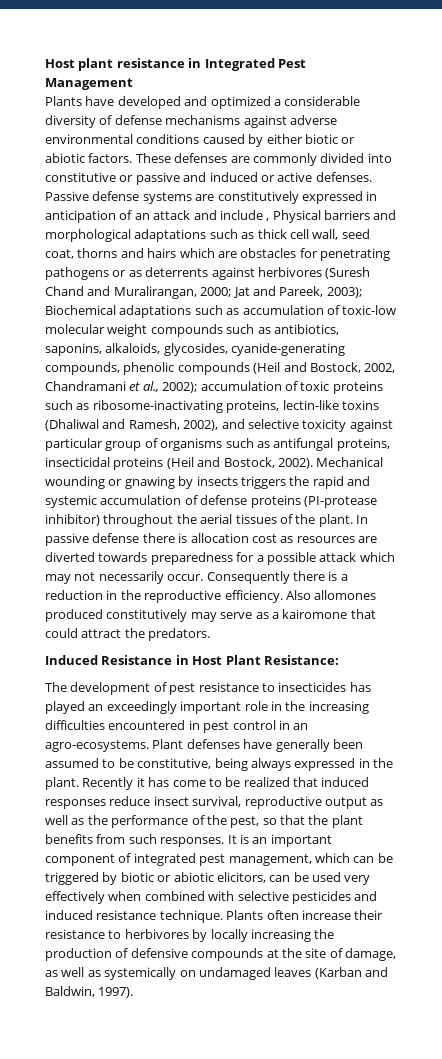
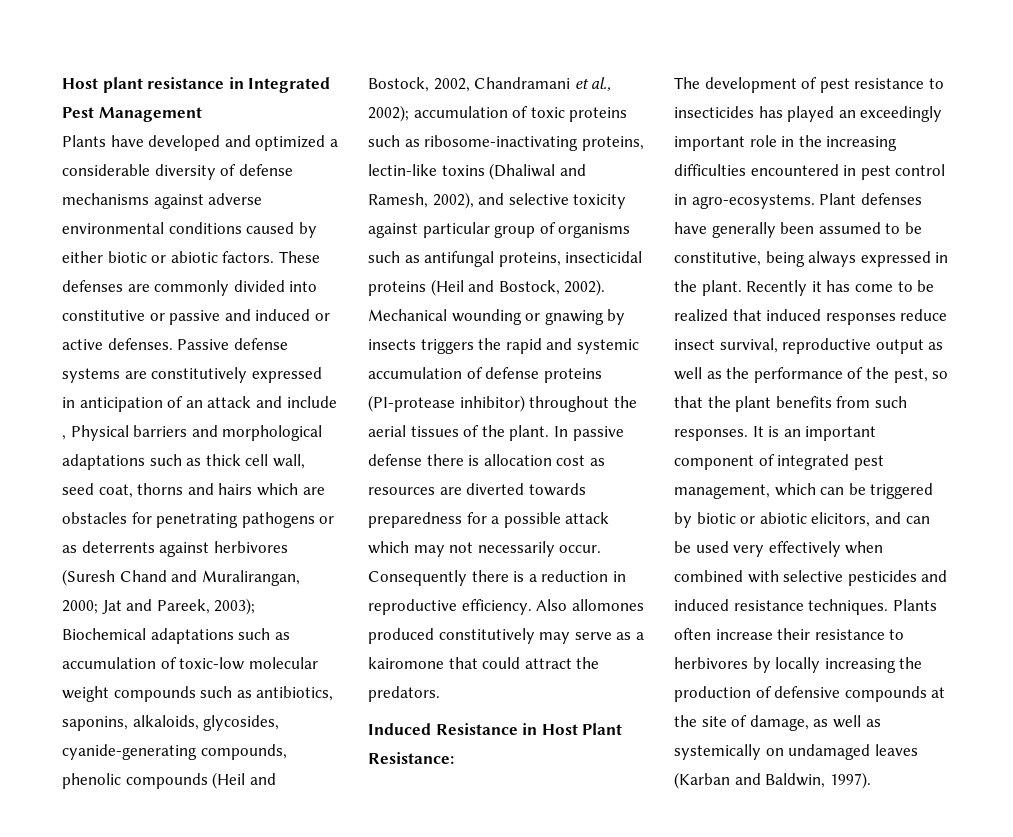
- Consequently there is a reduction in the reproductive efficiency.
+ Consequently there is a reduction in reproductive efficiency.
- The development of pest resistance to insecticides has played an exceedingly important role in the increasing difficulties encountered in pest control in an agro-ecosystems.
+ The development of pest resistance to insecticides has played an exceedingly important role in the increasing difficulties encountered in pest control in agro-ecosystems.
- It is an important component of integrated pest management, which can be triggered by biotic or abiotic elicitors, can be used very effectively when combined with selective pesticides and induced resistance technique.
+ It is an important component of integrated pest management, which can be triggered by biotic or abiotic elicitors, and can be used very effectively when combined with selective pesticides and induced resistance techniques.

